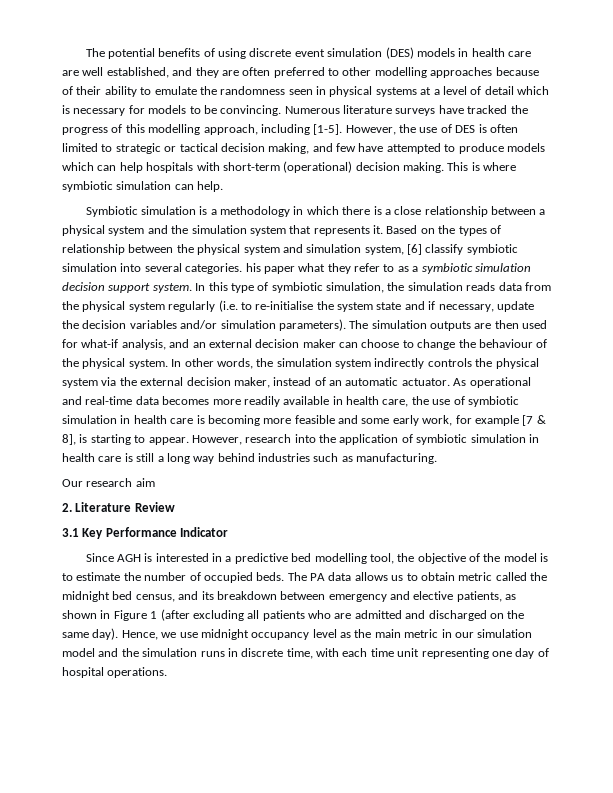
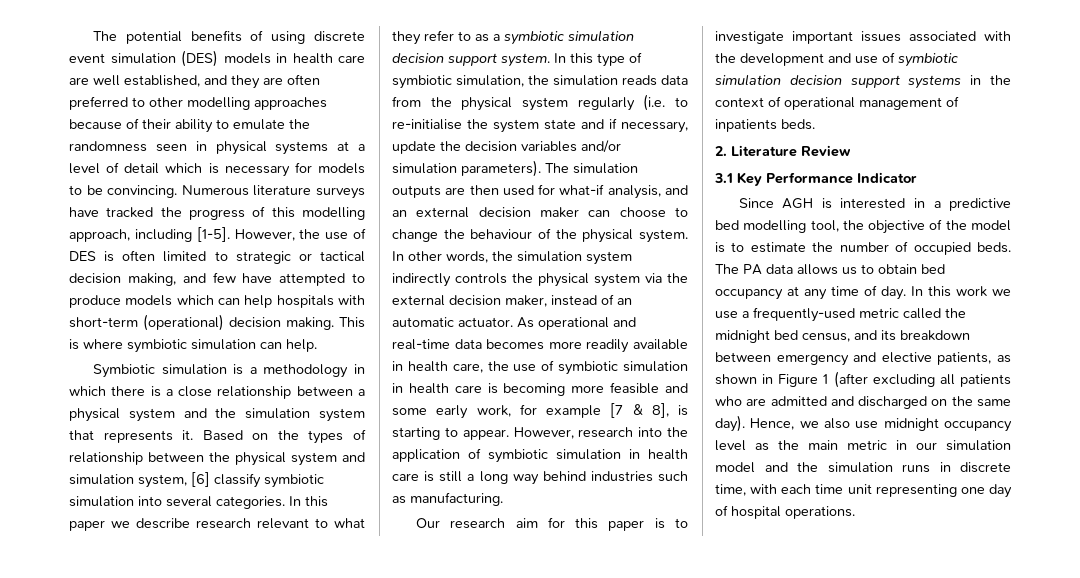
- Based on the types of relationship between the physical system and simulation system, [6] classify symbiotic simulation into several categories. his paper what they refer to as a symbiotic simulation decision support system.
+ Based on the types of relationship between the physical system and simulation system, [6] classify symbiotic simulation into several categories. In this paper we describe research relevant to what they refer to as a symbiotic simulation decision support system.
- Our research aim
+ Our research aim for this paper is to investigate important issues associated with the development and use of symbiotic simulation decision support systems in the context of operational management of inpatients beds.
- The PA data allows us to obtain metric called the midnight bed census, and its breakdown between emergency and elective patients, as shown in Figure 1 (after excluding all patients who are admitted and discharged on the same day).
+ The PA data allows us to obtain bed occupancy at any time of day. In this work we use a frequently-used metric called the midnight bed census, and its breakdown between emergency and elective patients, as shown in Figure 1 (after excluding all patients who are admitted and discharged on the same day).
- Hence, we use midnight occupancy level as the main metric in our simulation model and the simulation runs in discrete time, with each time unit representing one day of hospital operations.
+ Hence, we also use midnight occupancy level as the main metric in our simulation model and the simulation runs in discrete time, with each time unit representing one day of hospital operations.

